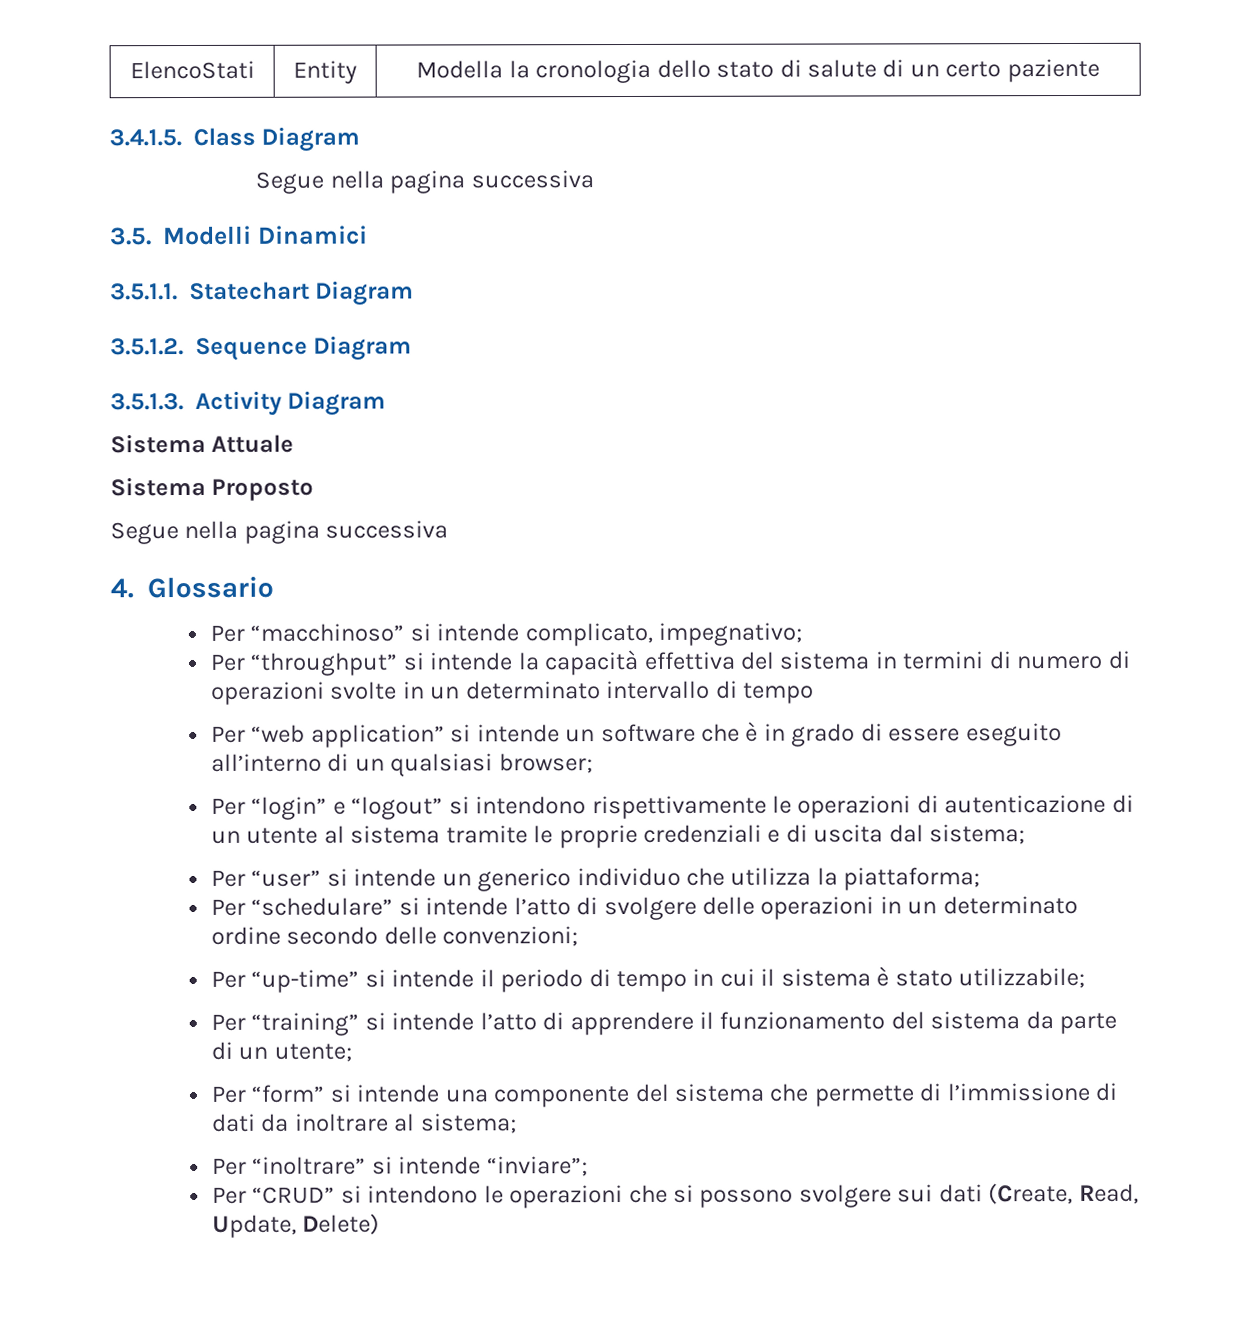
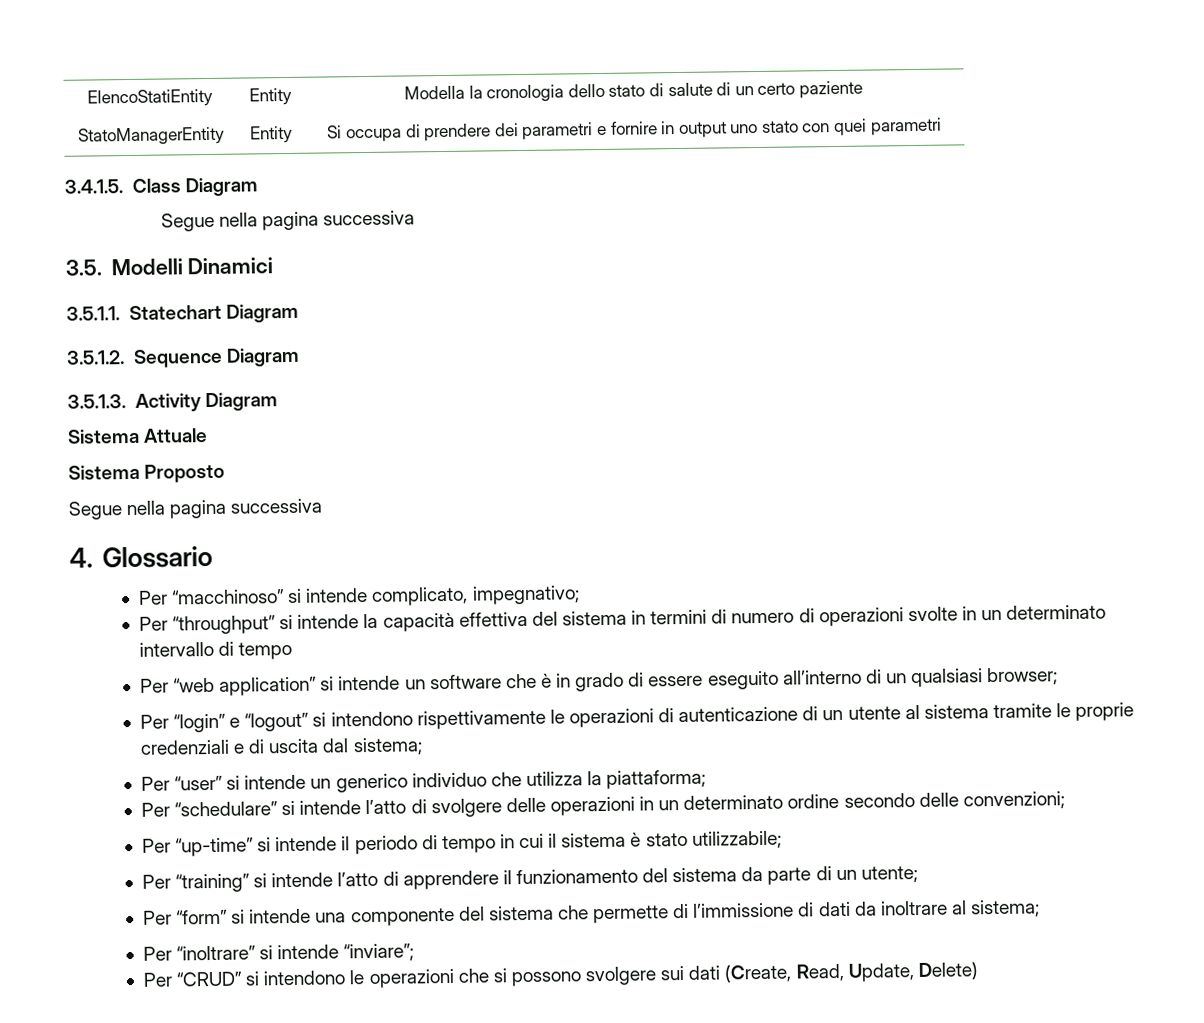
- ElencoStati | Entity | Modella la cronologia dello stato di salute di un certo paziente
+ ElencoStatiEntity | Entity | Modella la cronologia dello stato di salute di un certo paziente
+ StatoManagerEntity | Entity | Si occupa di prendere dei parametri e fornire in output uno stato con quei parametri

